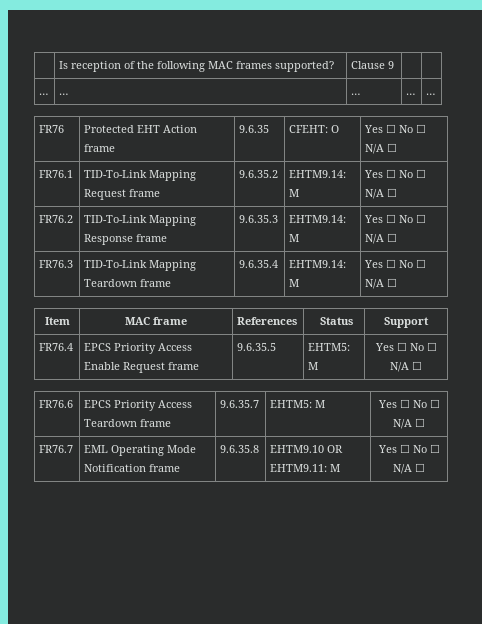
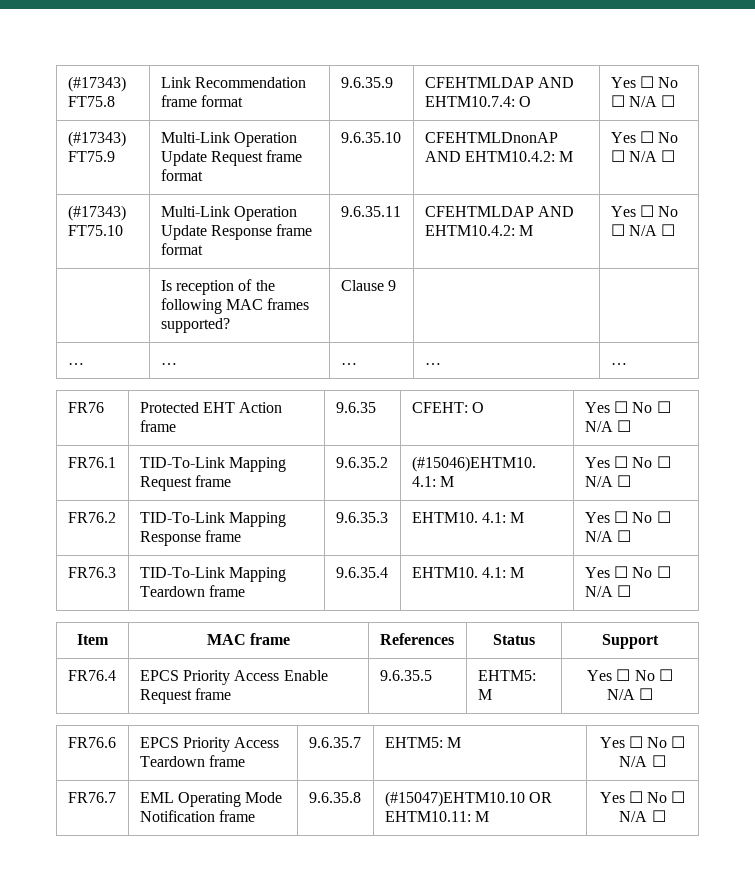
+ (#17343) FT75.8 | Link Recommendation frame format | 9.6.35.9 | CFEHTMLDAP AND EHTM10.7.4: O | Yes ☐ No ☐ N/A ☐
+ (#17343) FT75.9 | Multi-Link Operation Update Request frame format | 9.6.35.10 | CFEHTMLDnonAP AND EHTM10.4.2: M | Yes ☐ No ☐ N/A ☐
+ (#17343) FT75.10 | Multi-Link Operation Update Response frame format | 9.6.35.11 | CFEHTMLDAP AND EHTM10.4.2: M | Yes ☐ No ☐ N/A ☐
- FR76.1 | TID-To-Link Mapping Request frame | 9.6.35.2 | EHTM9.14: M | Yes ☐ No ☐ N/A ☐
+ FR76.1 | TID-To-Link Mapping Request frame | 9.6.35.2 | (#15046)EHTM10. 4.1: M | Yes ☐ No ☐ N/A ☐
- FR76.2 | TID-To-Link Mapping Response frame | 9.6.35.3 | EHTM9.14: M | Yes ☐ No ☐ N/A ☐
+ FR76.2 | TID-To-Link Mapping Response frame | 9.6.35.3 | EHTM10. 4.1: M | Yes ☐ No ☐ N/A ☐
- FR76.3 | TID-To-Link Mapping Teardown frame | 9.6.35.4 | EHTM9.14: M | Yes ☐ No ☐ N/A ☐
+ FR76.3 | TID-To-Link Mapping Teardown frame | 9.6.35.4 | EHTM10. 4.1: M | Yes ☐ No ☐ N/A ☐
- FR76.7 | EML Operating Mode Notification frame | 9.6.35.8 | EHTM9.10 OR EHTM9.11: M | Yes ☐ No ☐ N/A ☐
+ FR76.7 | EML Operating Mode Notification frame | 9.6.35.8 | (#15047)EHTM10.10 OR EHTM10.11: M | Yes ☐ No ☐ N/A ☐

